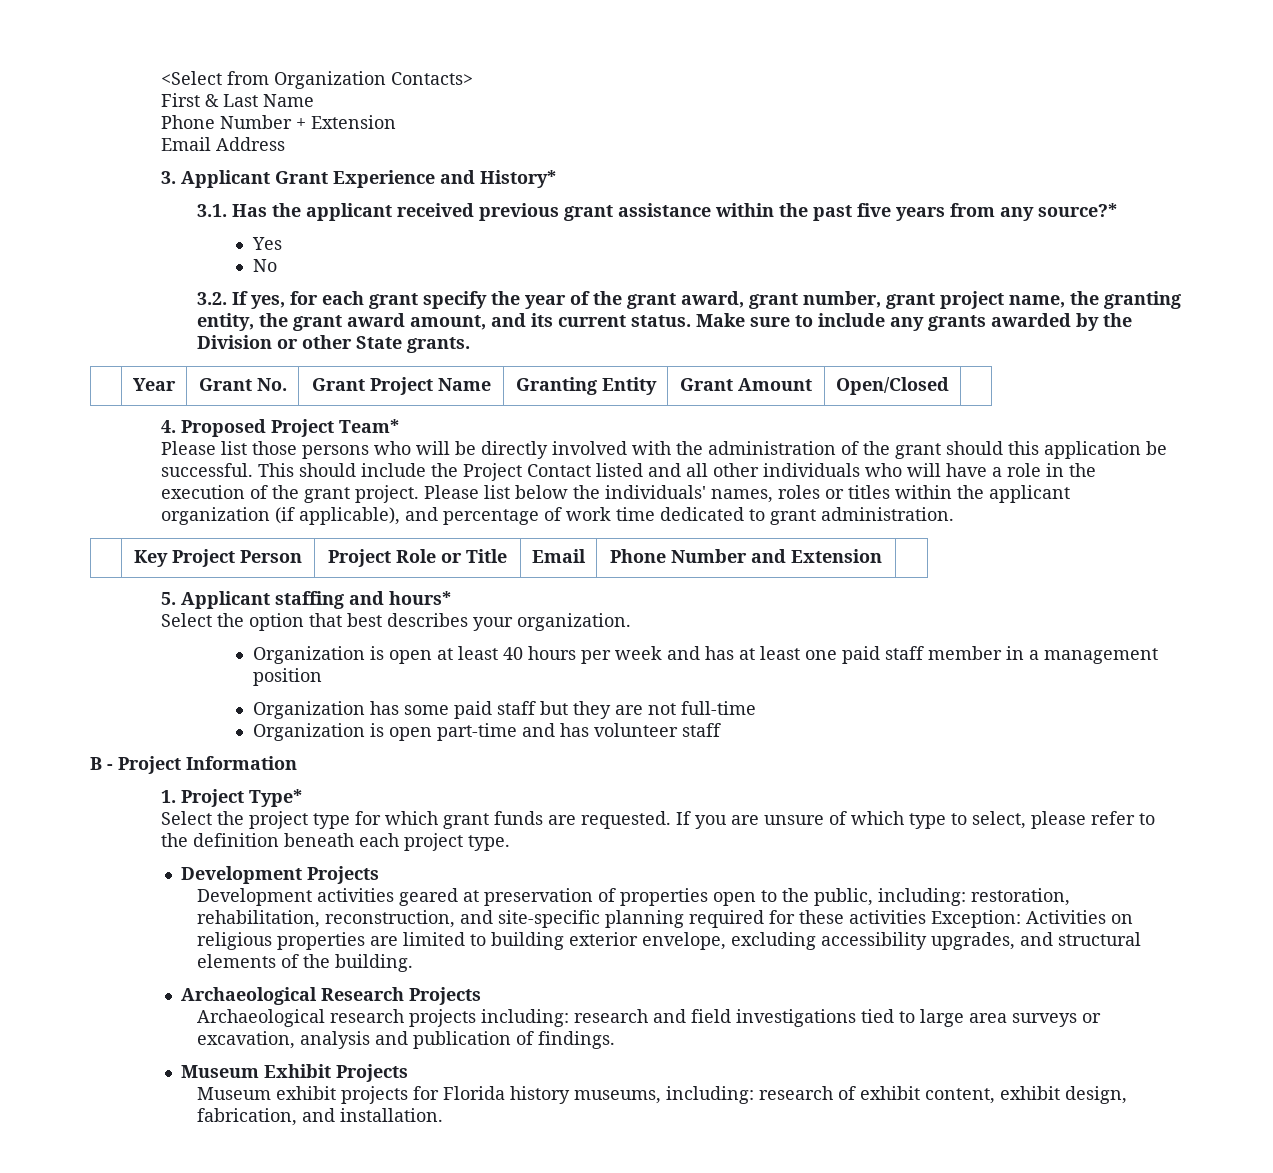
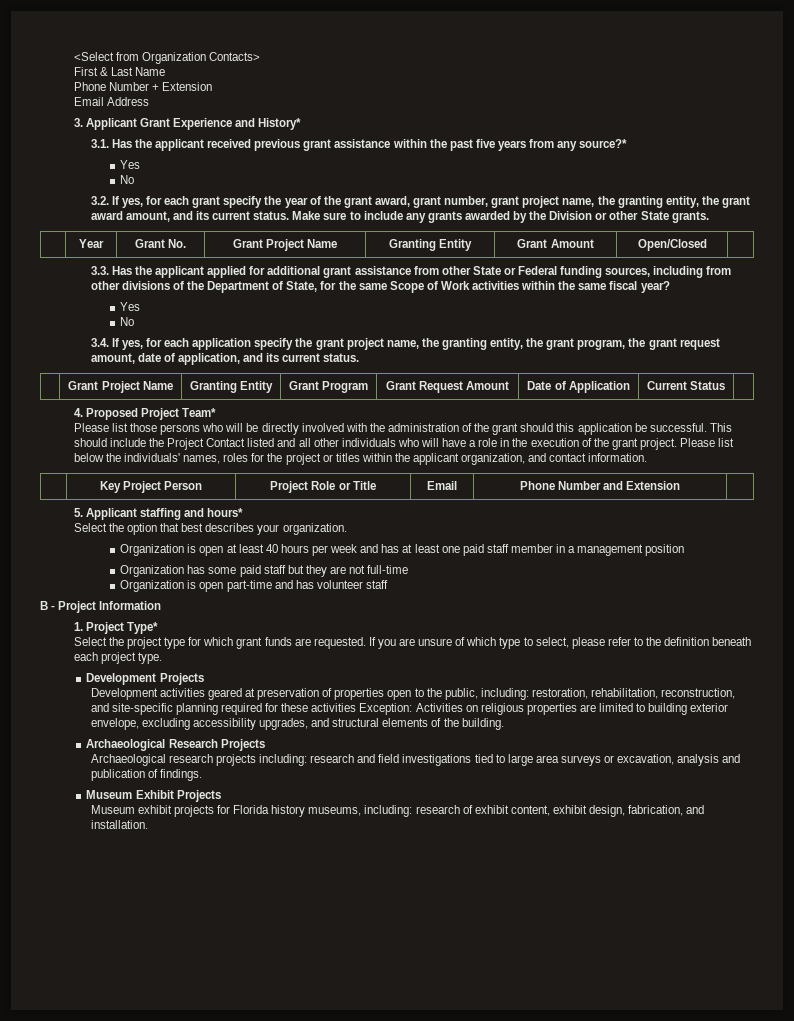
+ 3.3. Has the applicant applied for additional grant assistance from other State or Federal funding sources, including from other divisions of the Department of State, for the same Scope of Work activities within the same fiscal year?
+ Yes
+ No
+ 3.4. If yes, for each application specify the grant project name, the granting entity, the grant program, the grant request amount, date of application, and its current status.
+ | Grant Project Name | Granting Entity | Grant Program | Grant Request Amount | Date of Application | Current Status |
- Please list below the individuals' names, roles or titles within the applicant organization (if applicable), and percentage of work time dedicated to grant administration.
+ Please list below the individuals' names, roles for the project or titles within the applicant organization, and contact information.

